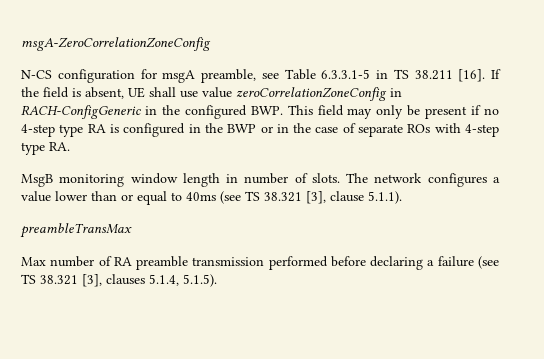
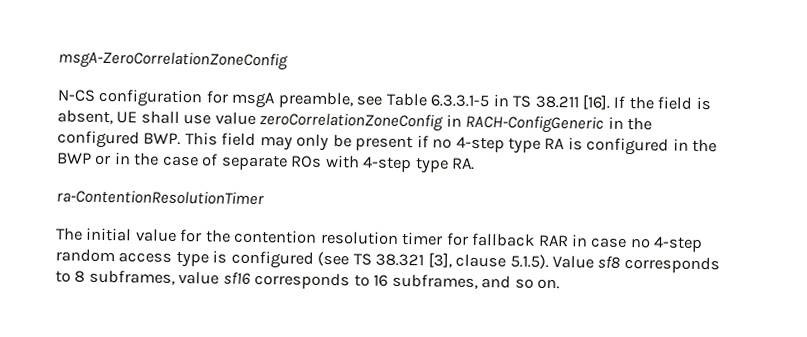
- MsgB monitoring window length in number of slots. The network configures a value lower than or equal to 40ms (see TS 38.321 [3], clause 5.1.1).
- preambleTransMax
- Max number of RA preamble transmission performed before declaring a failure (see TS 38.321 [3], clauses 5.1.4, 5.1.5).
+ ra-ContentionResolutionTimer
+ The initial value for the contention resolution timer for fallback RAR in case no 4-step random access type is configured (see TS 38.321 [3], clause 5.1.5). Value sf8 corresponds to 8 subframes, value sf16 corresponds to 16 subframes, and so on.

